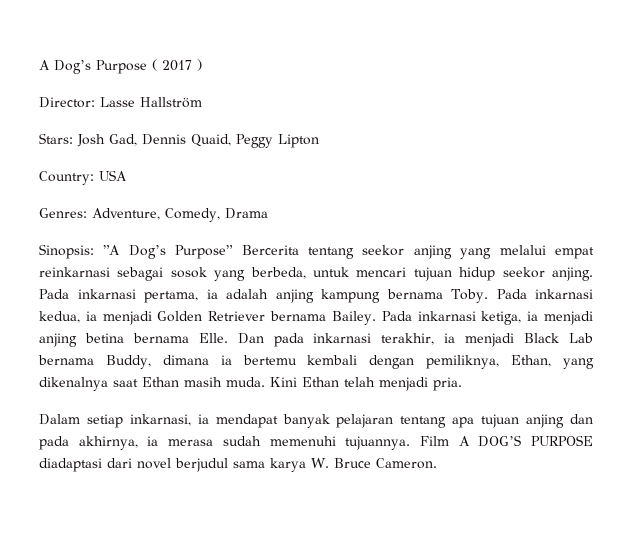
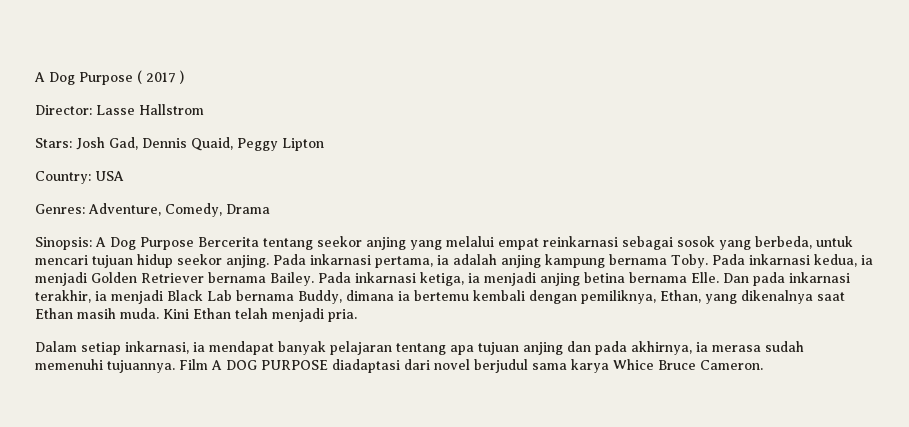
- A Dog’s Purpose ( 2017 )
+ A Dog Purpose ( 2017 )
- Director: Lasse Hallström
+ Director: Lasse Hallstrom
- Sinopsis: ”A Dog’s Purpose” Bercerita tentang seekor anjing yang melalui empat reinkarnasi sebagai sosok yang berbeda, untuk mencari tujuan hidup seekor anjing.
+ Sinopsis: A Dog Purpose Bercerita tentang seekor anjing yang melalui empat reinkarnasi sebagai sosok yang berbeda, untuk mencari tujuan hidup seekor anjing.
- Film A DOG’S PURPOSE diadaptasi dari novel berjudul sama karya W. Bruce Cameron.
+ Film A DOG PURPOSE diadaptasi dari novel berjudul sama karya Whice Bruce Cameron.

